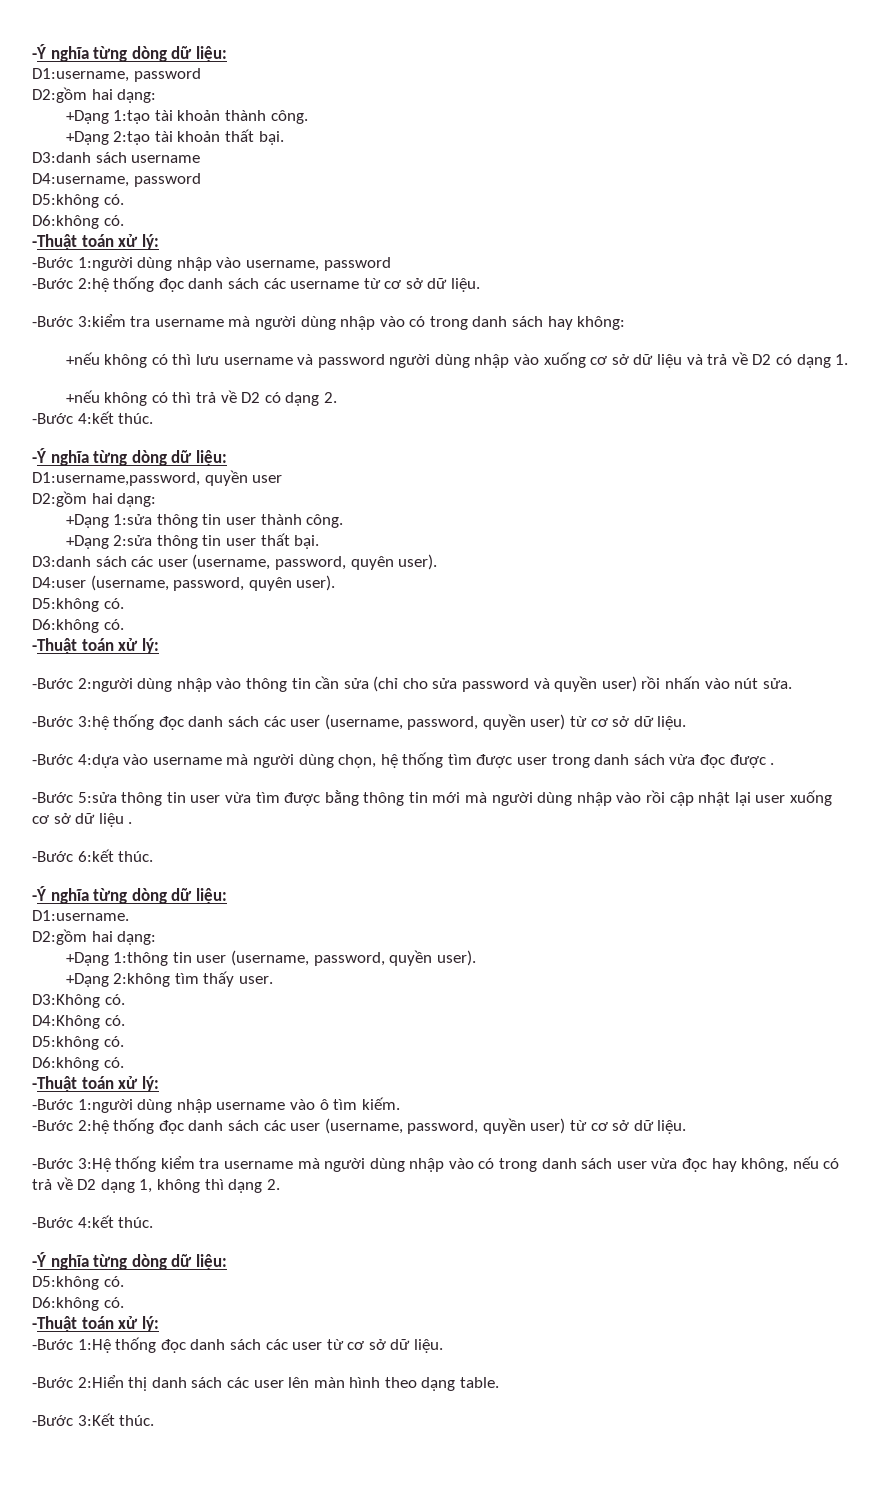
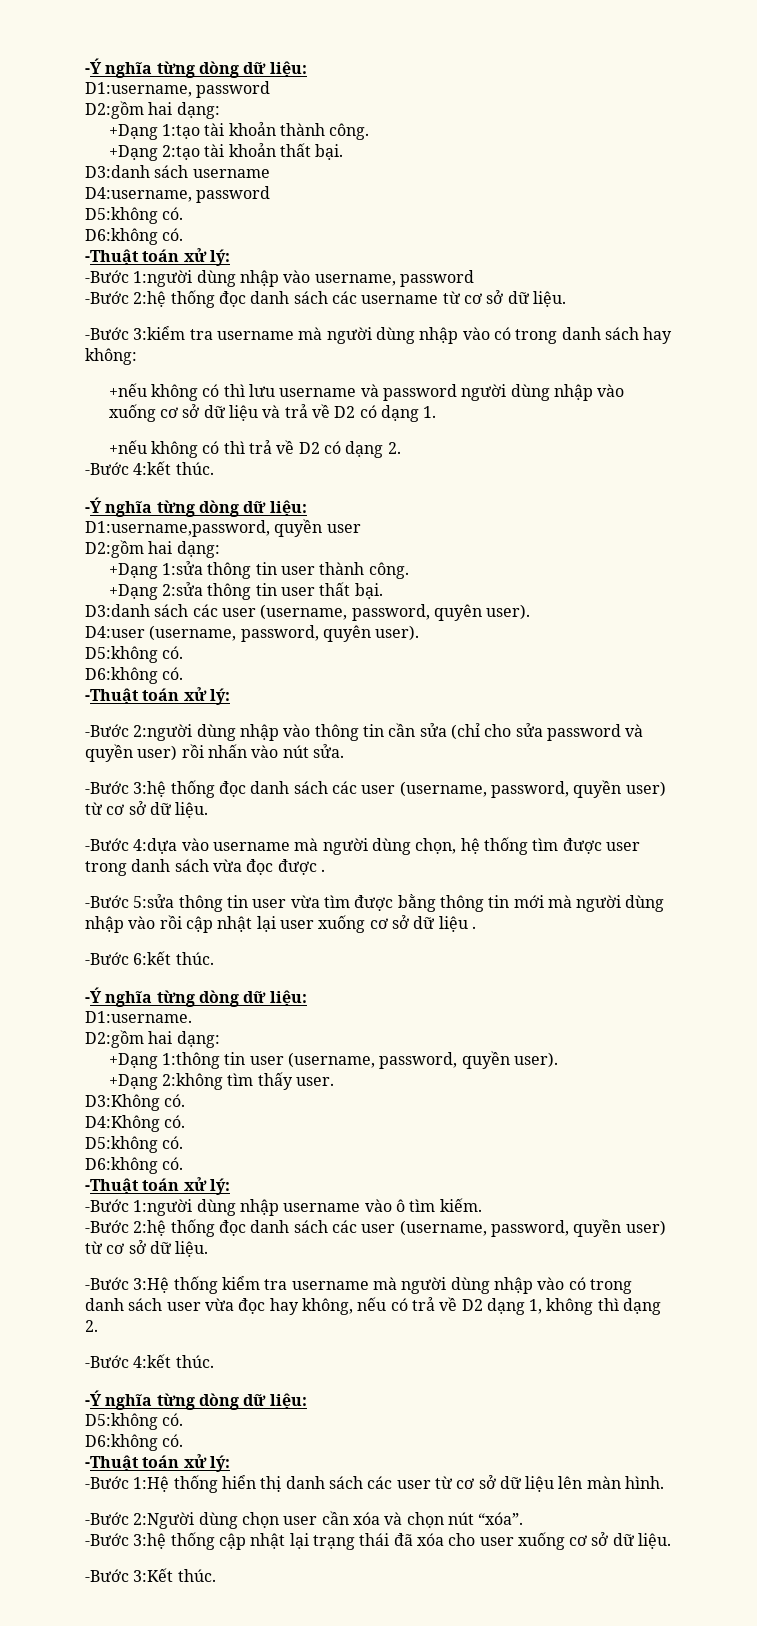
- -Bước 1:Hệ thống đọc danh sách các user từ cơ sở dữ liệu.
- -Bước 2:Hiển thị danh sách các user lên màn hình theo dạng table.
+ -Bước 1:Hệ thống hiển thị danh sách các user từ cơ sở dữ liệu lên màn hình.
+ -Bước 2:Người dùng chọn user cần xóa và chọn nút “xóa”.
+ -Bước 3:hệ thống cập nhật lại trạng thái đã xóa cho user xuống cơ sở dữ liệu.

